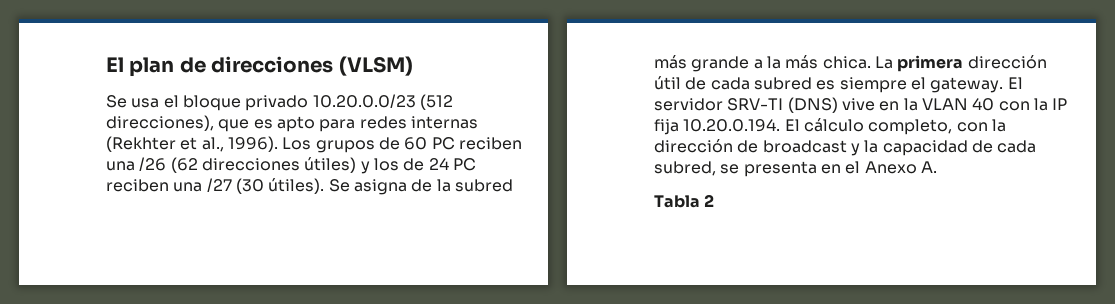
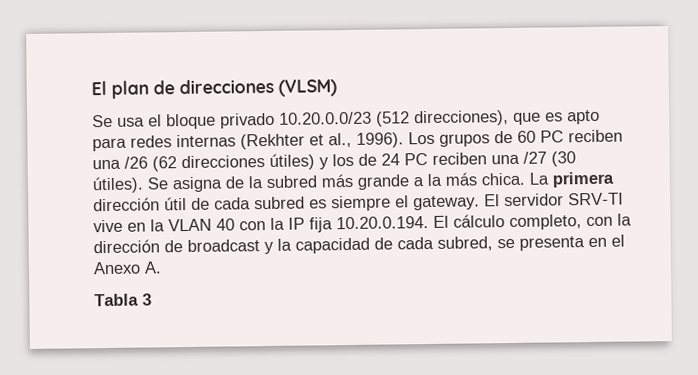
- El servidor SRV-TI (DNS) vive en la VLAN 40 con la IP fija 10.20.0.194. El cálculo completo, con la dirección de broadcast y la capacidad de cada subred, se presenta en el Anexo A.
+ El servidor SRV-TI vive en la VLAN 40 con la IP fija 10.20.0.194. El cálculo completo, con la dirección de broadcast y la capacidad de cada subred, se presenta en el Anexo A.
- Tabla 2
+ Tabla 3

